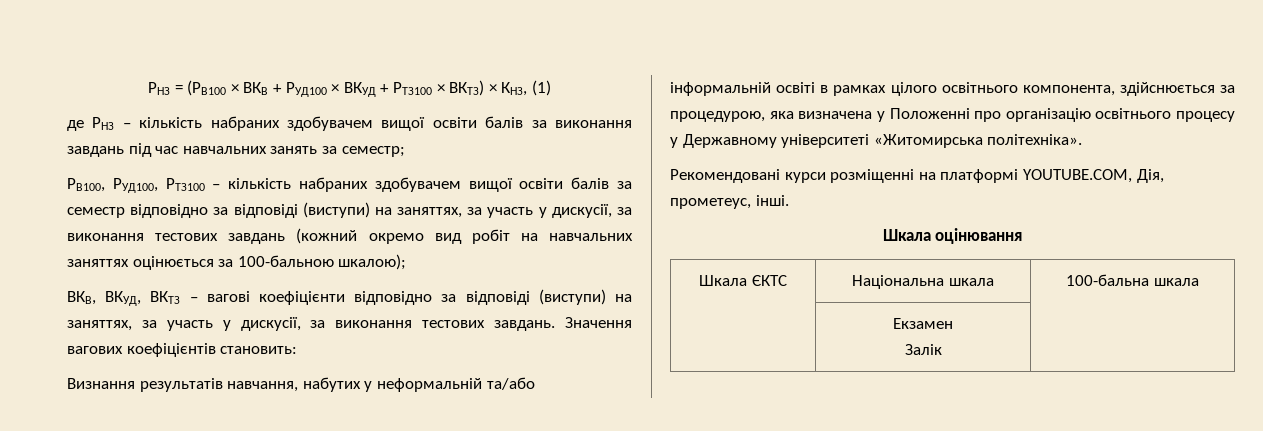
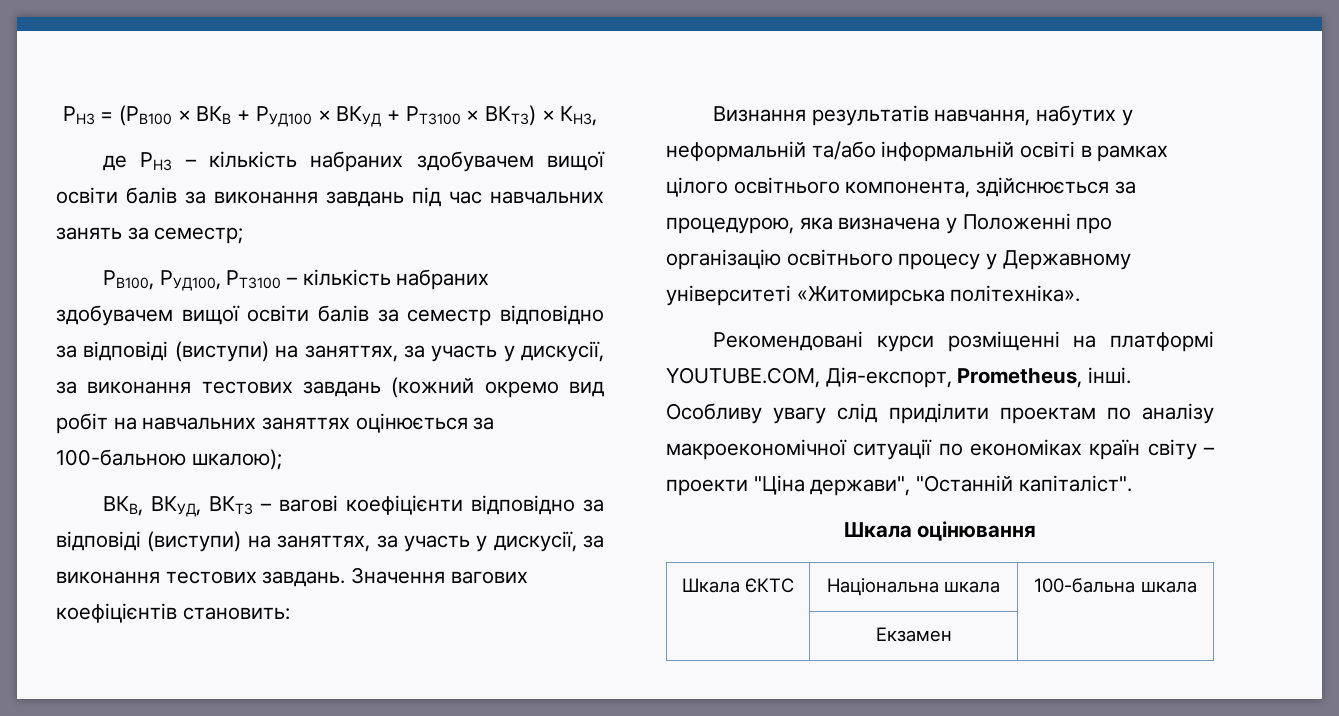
- РНЗ = (РВ100 × ВКВ + РУД100 × ВКУД + РТЗ100 × ВКТЗ) × КНЗ, (1)
+ РНЗ = (РВ100 × ВКВ + РУД100 × ВКУД + РТЗ100 × ВКТЗ) × КНЗ,
- Рекомендовані курси розміщенні на платформі YOUTUBE.COM, Дія, прометеус, інші.
+ Рекомендовані курси розміщенні на платформі YOUTUBE.COM, Дія-експорт, Prometheus, інші. Особливу увагу слід приділити проектам по аналізу макроекономічної ситуації по економіках країн світу – проекти "Ціна держави", "Останній капіталіст".
- | Екзамен
- Залік |
+ | Екзамен |

